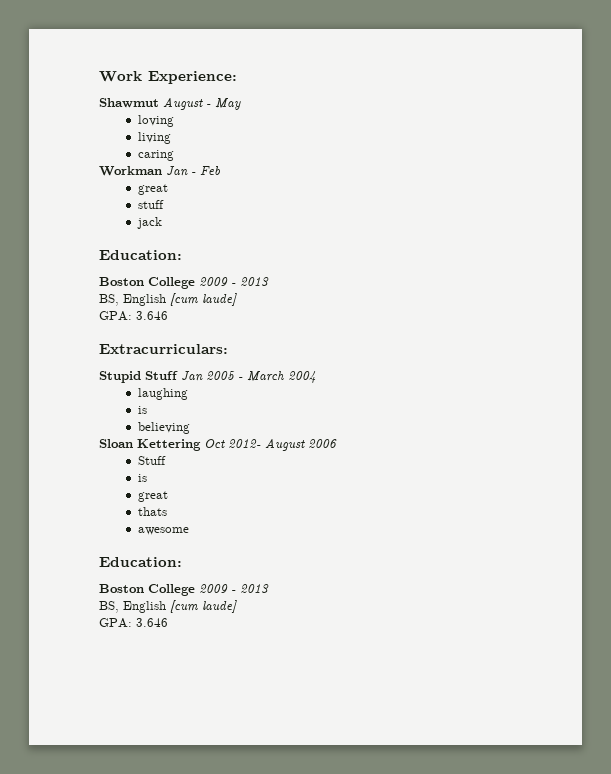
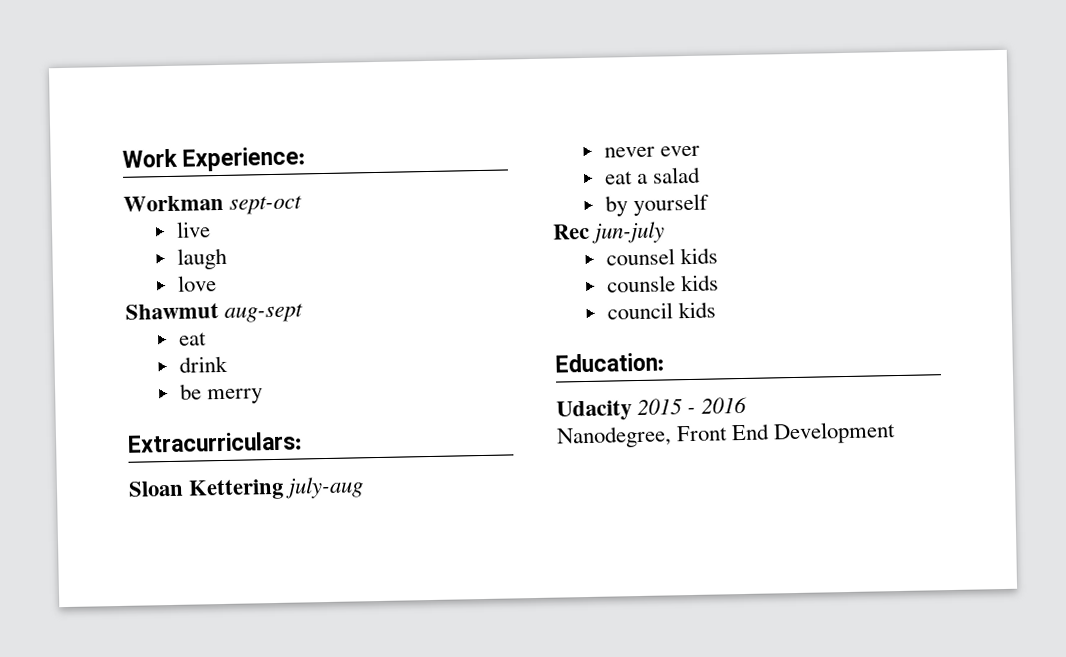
- Shawmut August - May
- loving
- living
- caring
- Workman Jan - Feb
- great
- stuff
- jack
+ Workman sept-oct
+ live
+ laugh
+ love
+ Shawmut aug-sept
+ eat
+ drink
+ be merry
+ Extracurriculars:
+ Sloan Kettering july-aug
+ never ever
+ eat a salad
+ by yourself
+ Rec jun-july
+ counsel kids
+ counsle kids
+ council kids
  Education:
- Boston College 2009 - 2013
- BS, English [cum laude]
- GPA: 3.646
- Extracurriculars:
- Stupid Stuff Jan 2005 - March 2004
- laughing
- is
- believing
- Sloan Kettering Oct 2012- August 2006
- Stuff
- is
- great
- thats
- awesome
- Education:
- Boston College 2009 - 2013
- BS, English [cum laude]
- GPA: 3.646
+ Udacity 2015 - 2016
+ Nanodegree, Front End Development

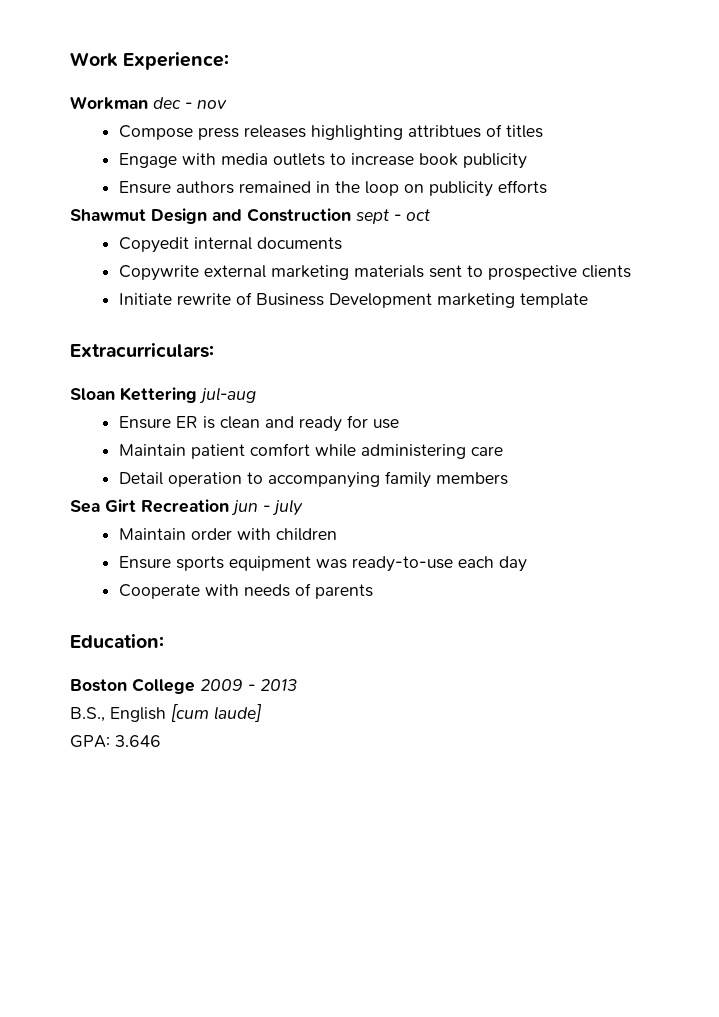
- Workman sept-oct
- live
- laugh
- love
- Shawmut aug-sept
- eat
- drink
- be merry
+ Workman dec - nov
+ Compose press releases highlighting attribtues of titles
+ Engage with media outlets to increase book publicity
+ Ensure authors remained in the loop on publicity efforts
+ Shawmut Design and Construction sept - oct
+ Copyedit internal documents
+ Copywrite external marketing materials sent to prospective clients
+ Initiate rewrite of Business Development marketing template
  Extracurriculars:
- Sloan Kettering july-aug
- never ever
- eat a salad
- by yourself
- Rec jun-july
- counsel kids
- counsle kids
- council kids
+ Sloan Kettering jul-aug
+ Ensure ER is clean and ready for use
+ Maintain patient comfort while administering care
+ Detail operation to accompanying family members
+ Sea Girt Recreation jun - july
+ Maintain order with children
+ Ensure sports equipment was ready-to-use each day
+ Cooperate with needs of parents
  Education:
- Udacity 2015 - 2016
- Nanodegree, Front End Development
+ Boston College 2009 - 2013
+ B.S., English [cum laude]
+ GPA: 3.646

